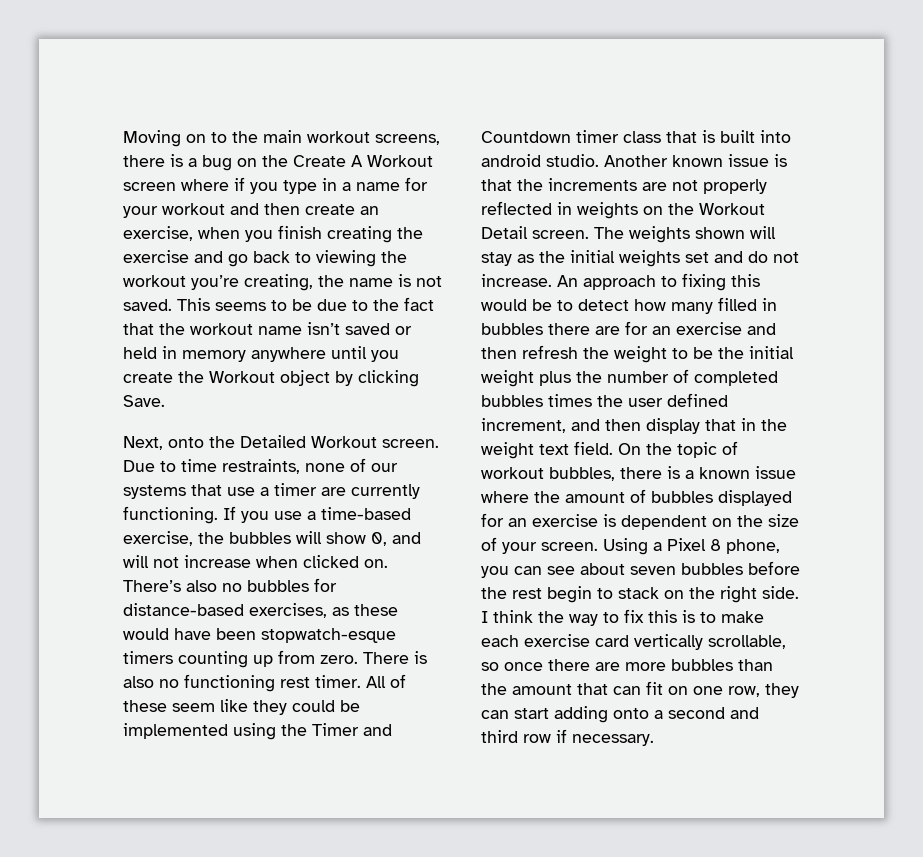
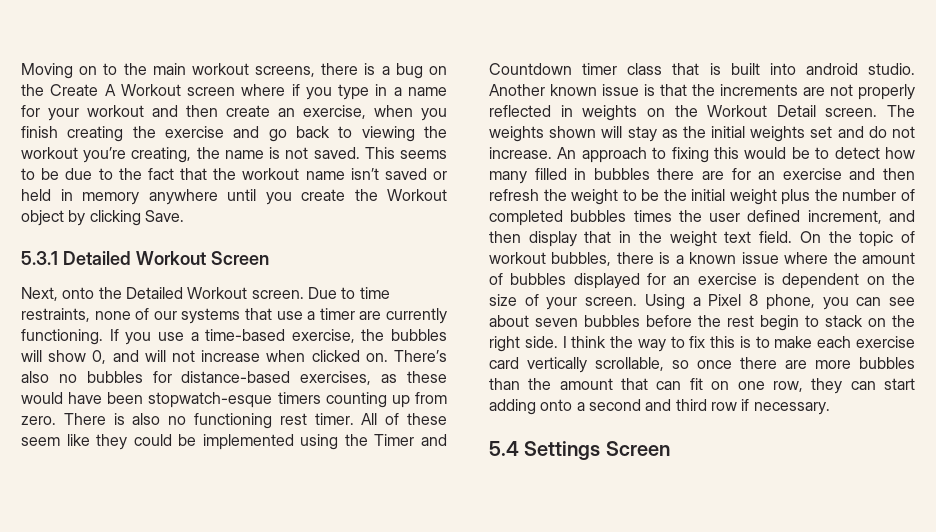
+ 5.3.1 Detailed Workout Screen
+ 5.4 Settings Screen

